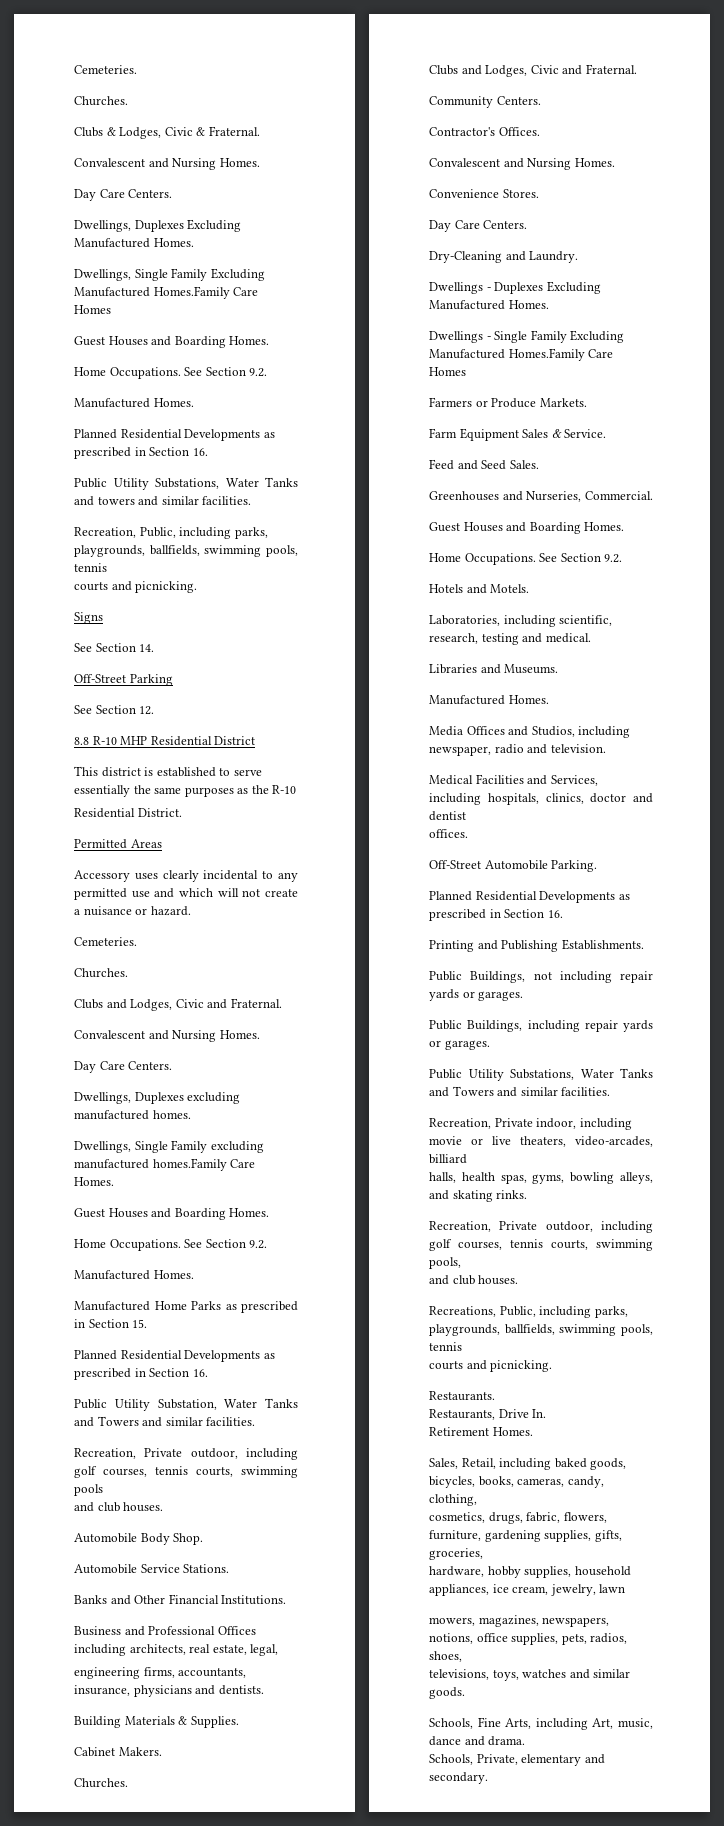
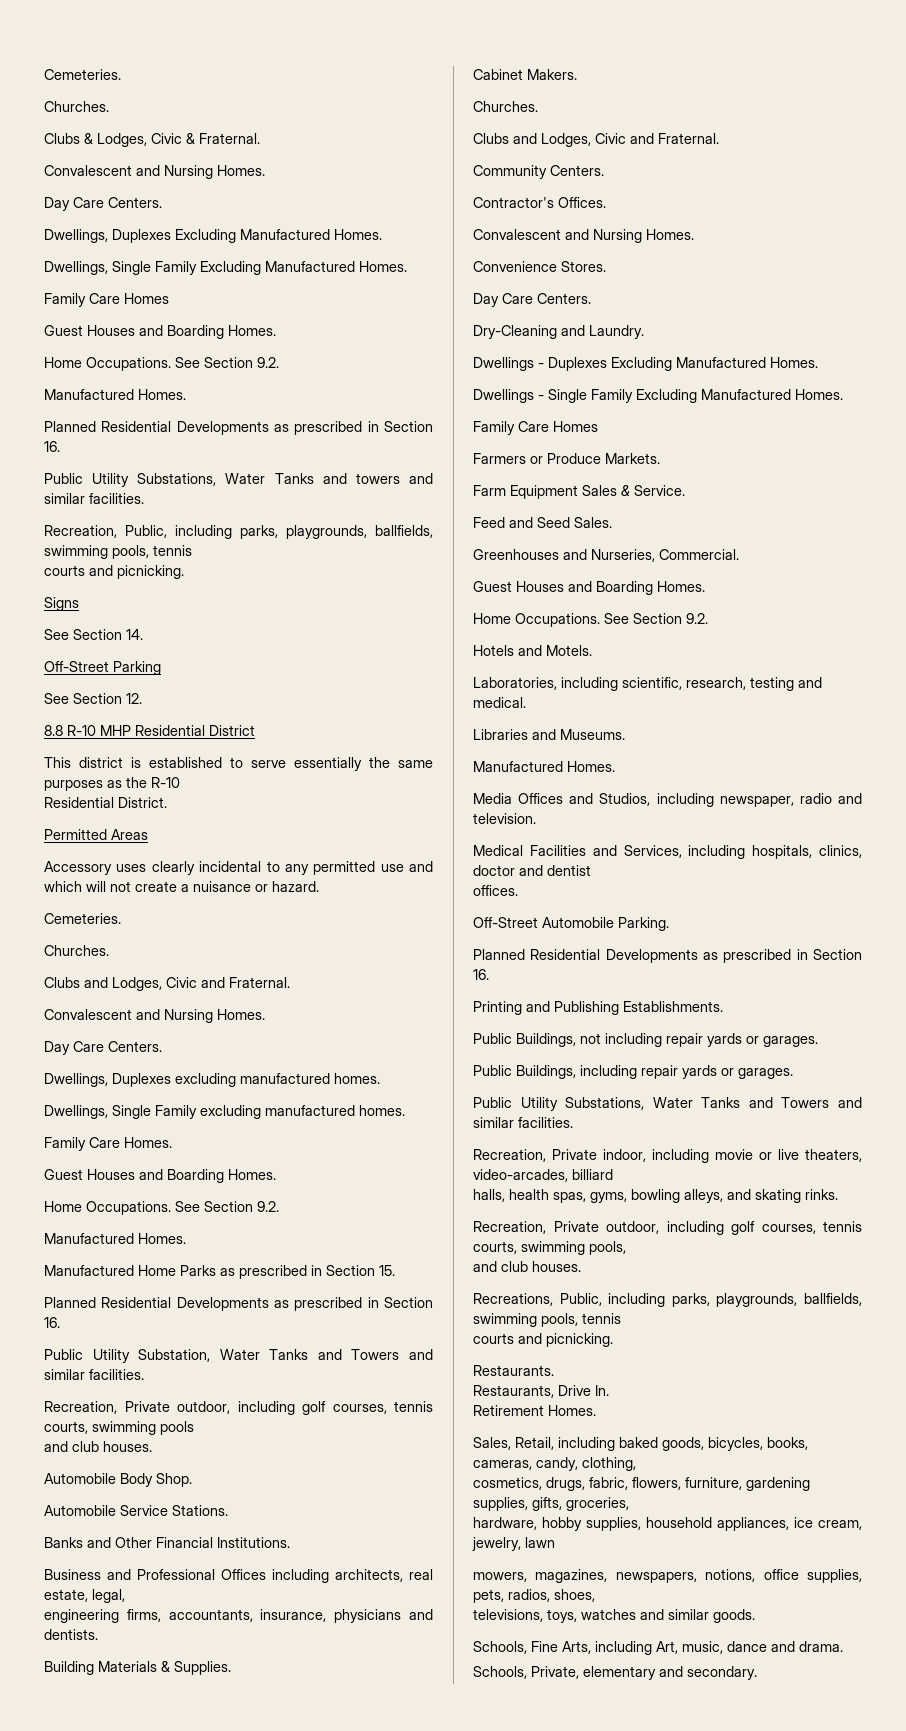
- Dwellings, Single Family Excluding Manufactured Homes.Family Care Homes
+ Dwellings, Single Family Excluding Manufactured Homes.
+ Family Care Homes
- Dwellings, Single Family excluding manufactured homes.Family Care Homes.
+ Dwellings, Single Family excluding manufactured homes.
+ Family Care Homes.
- Dwellings - Single Family Excluding Manufactured Homes.Family Care Homes
+ Dwellings - Single Family Excluding Manufactured Homes.
+ Family Care Homes

